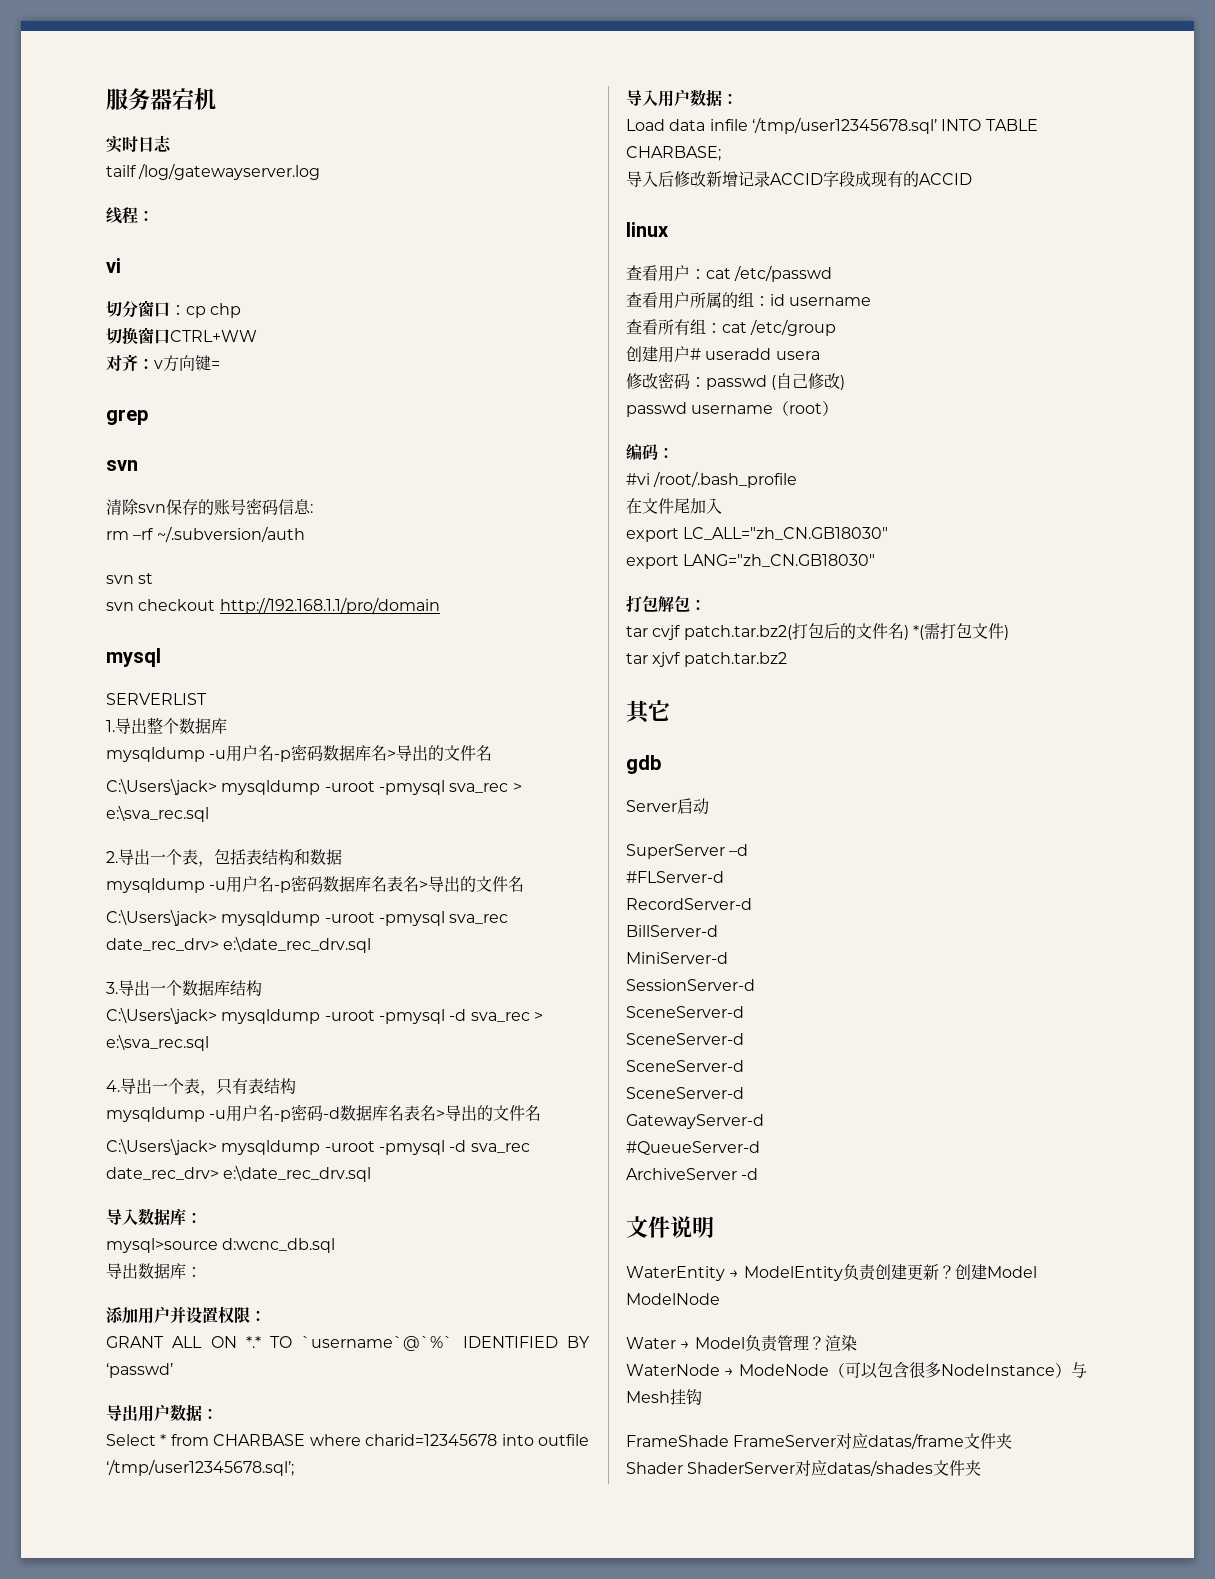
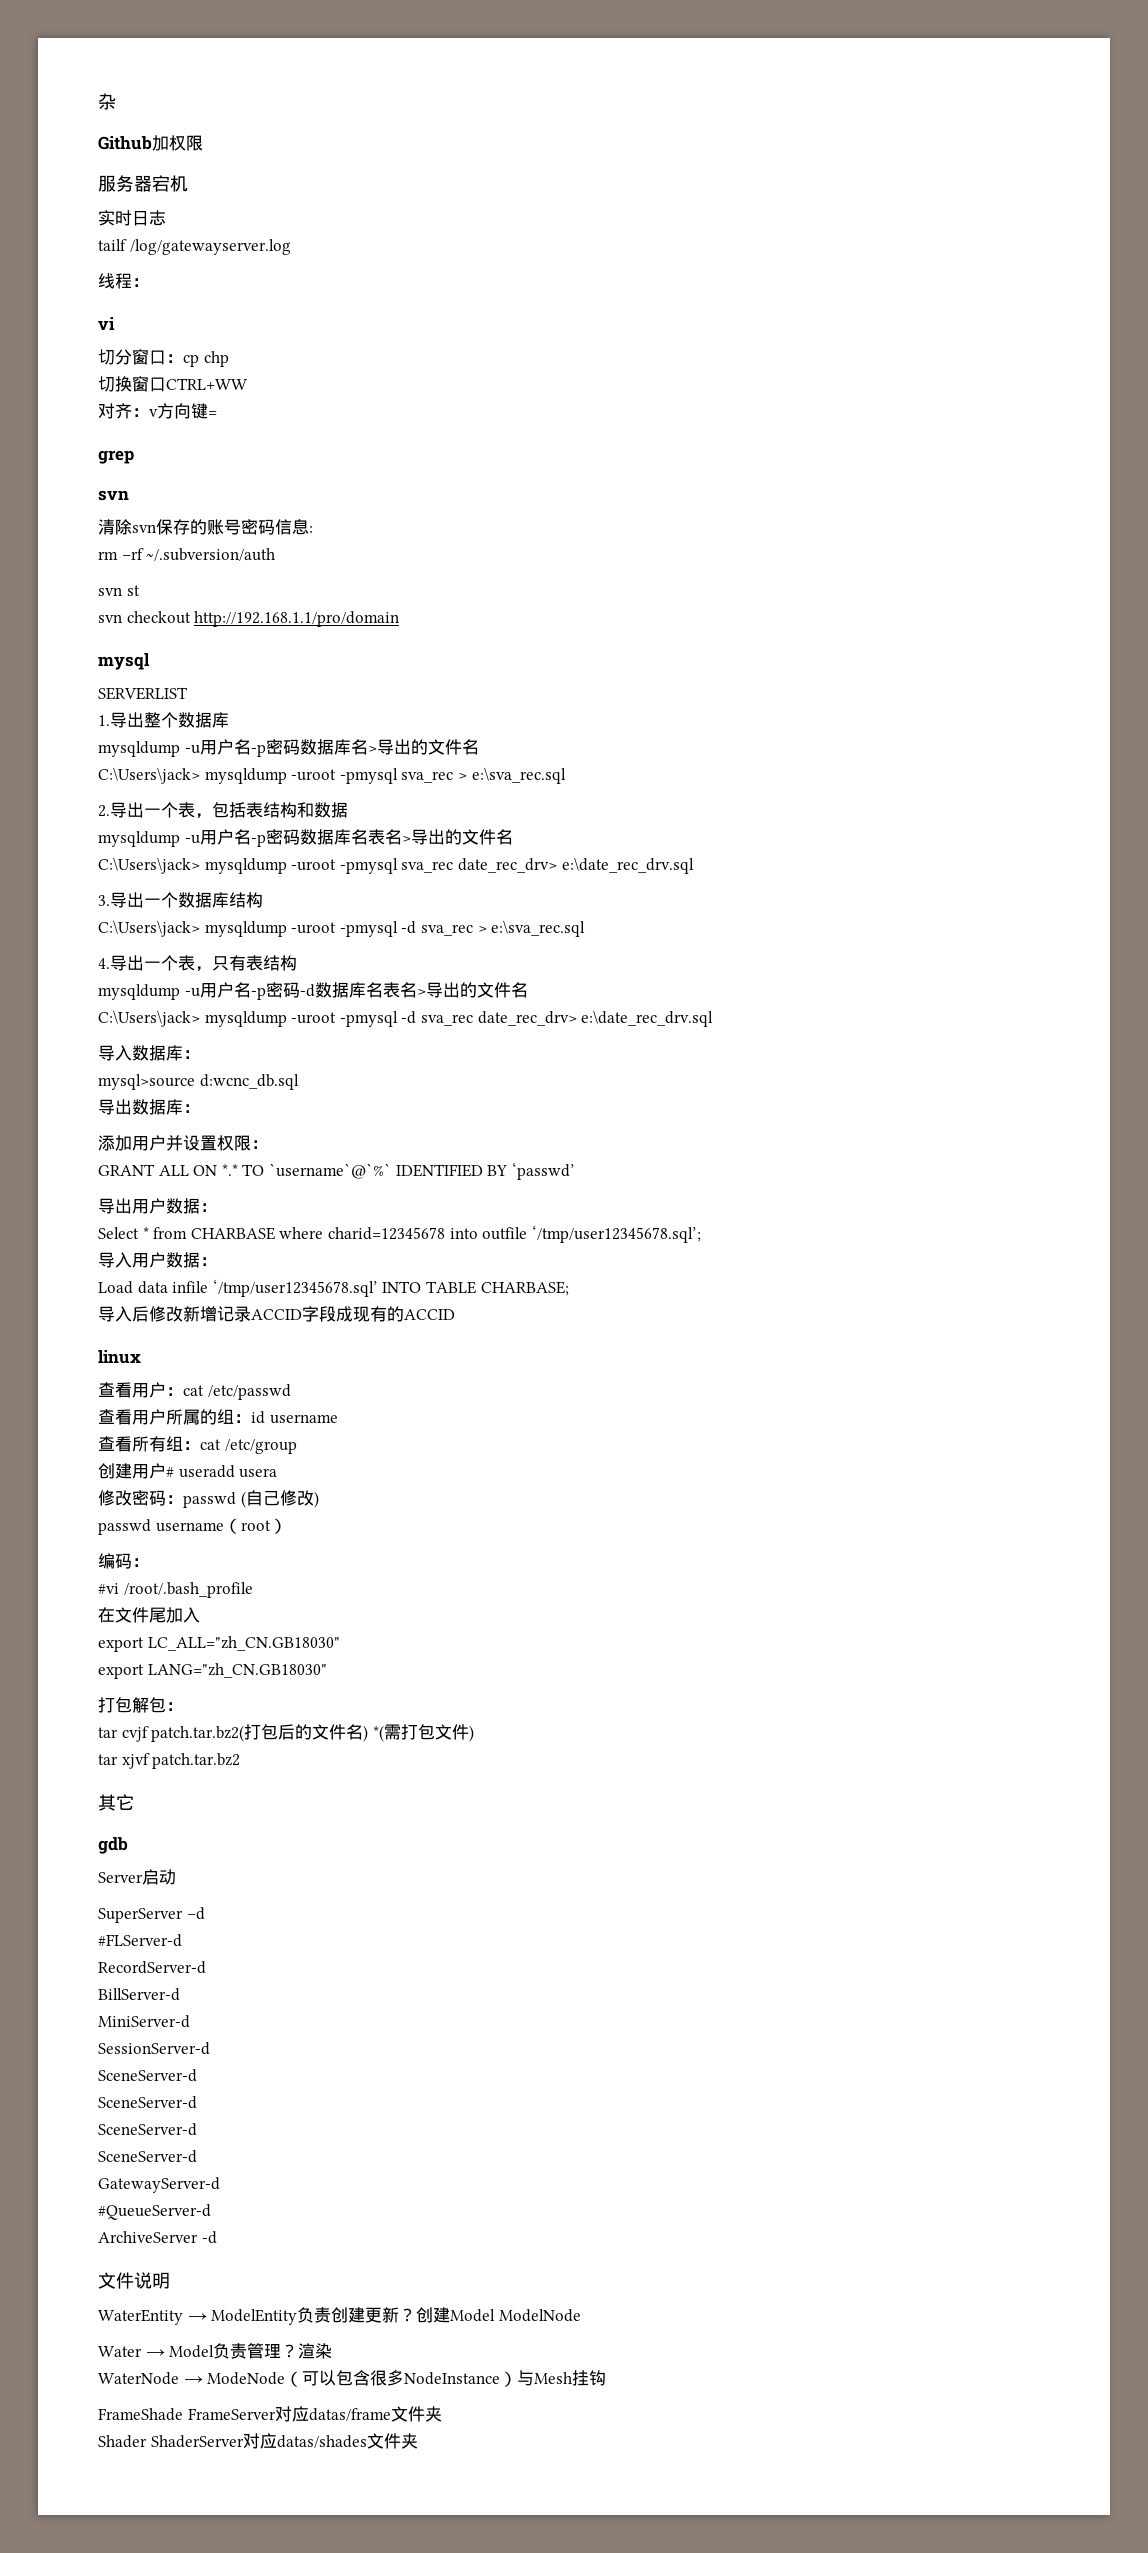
+ 杂
+ Github加权限

